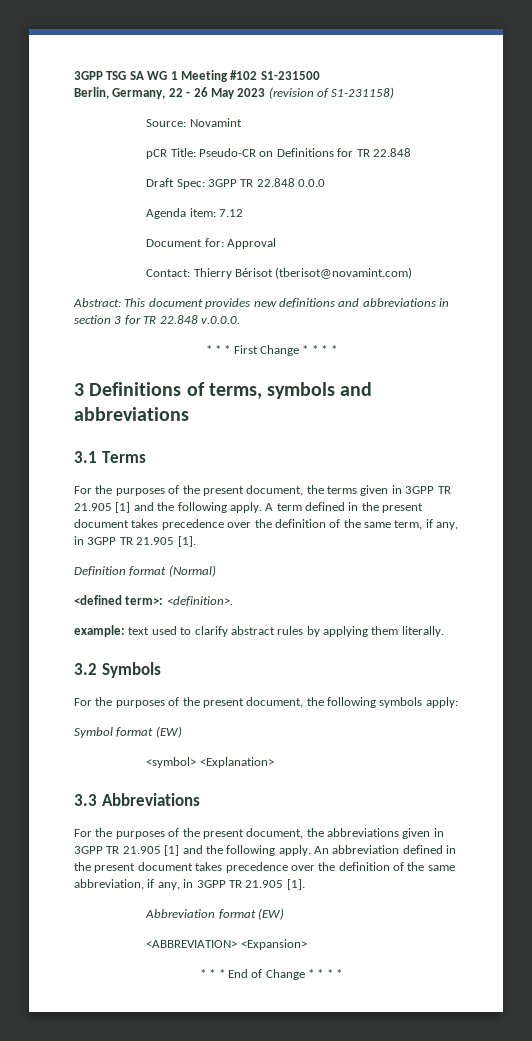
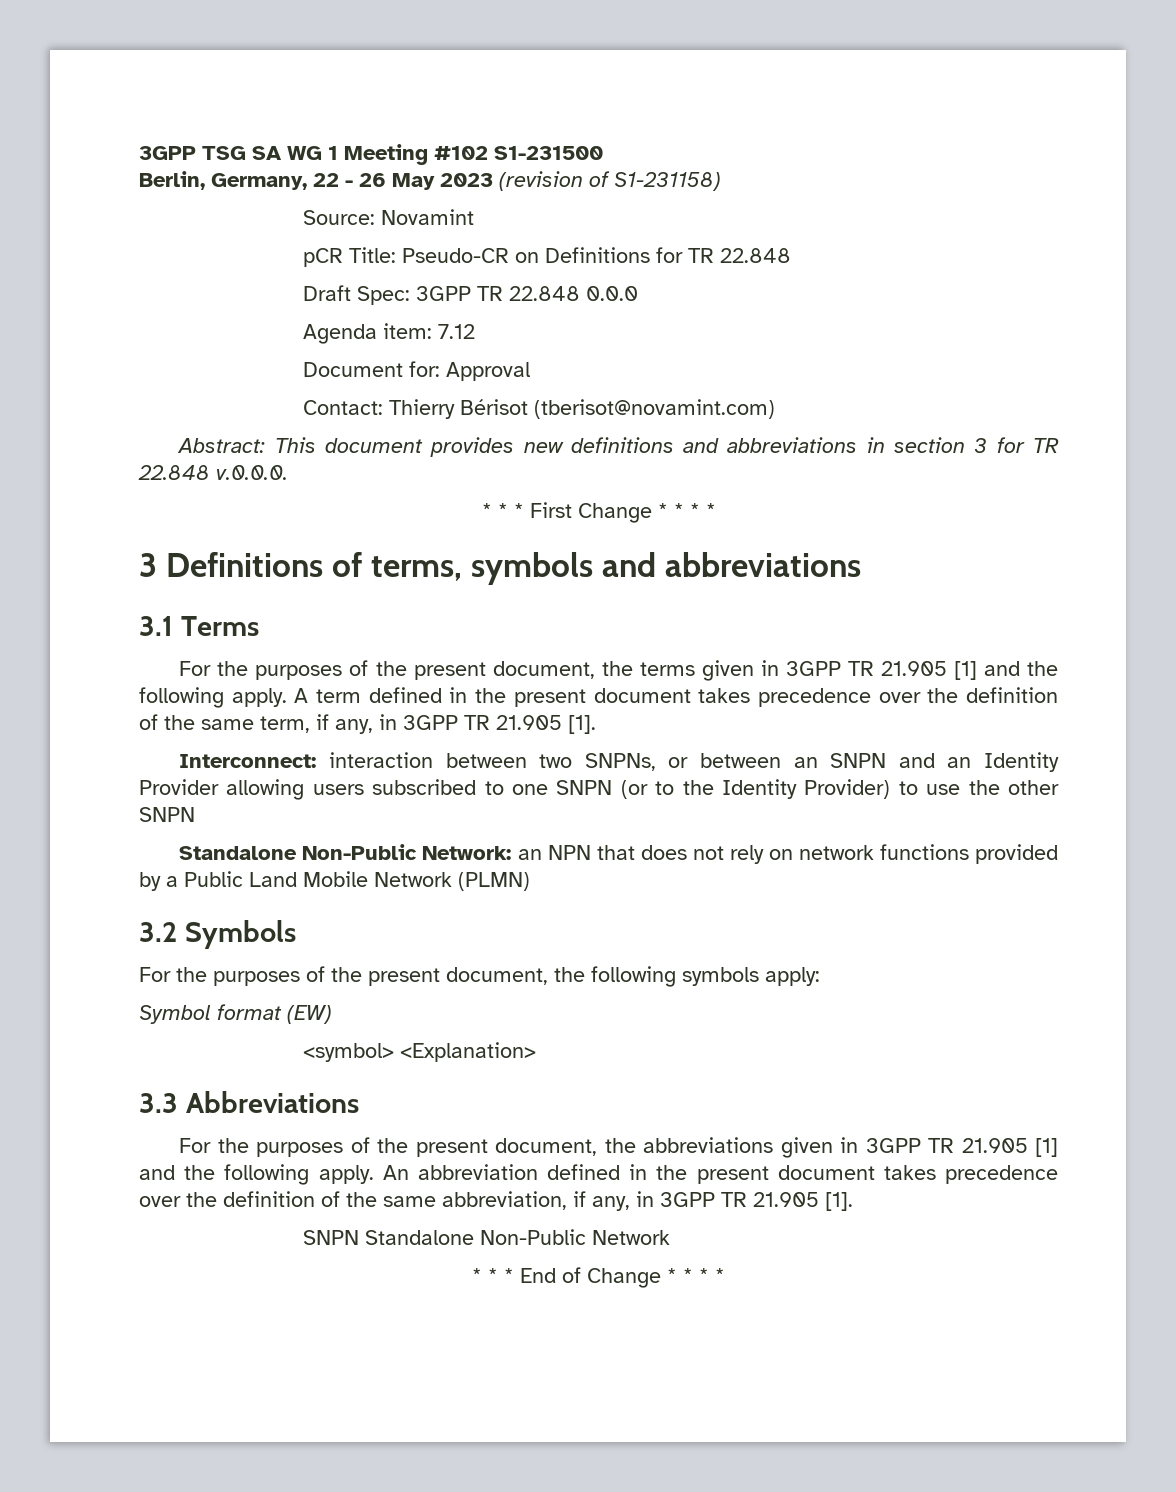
- Definition format (Normal)
- <defined term>: <definition>.
- example: text used to clarify abstract rules by applying them literally.
+ Interconnect: interaction between two SNPNs, or between an SNPN and an Identity Provider allowing users subscribed to one SNPN (or to the Identity Provider) to use the other SNPN
+ Standalone Non-Public Network: an NPN that does not rely on network functions provided by a Public Land Mobile Network (PLMN)
- Abbreviation format (EW)
- <ABBREVIATION> <Expansion>
+ SNPN Standalone Non-Public Network

